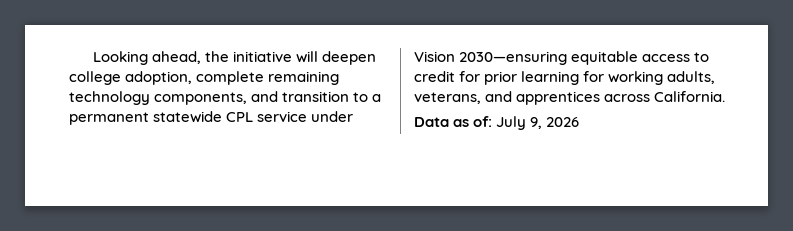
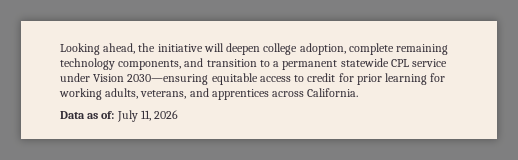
- Data as of: July 9, 2026
+ Data as of: July 11, 2026

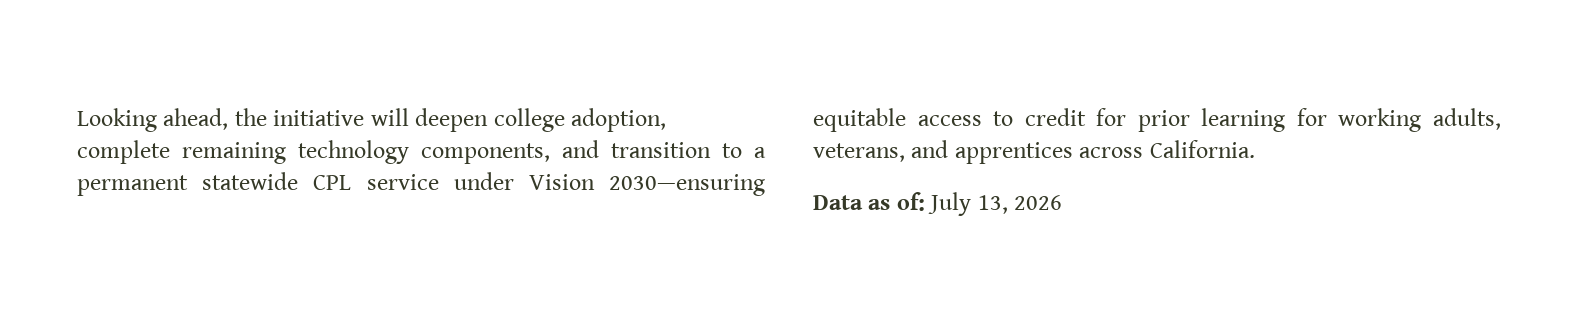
- Data as of: July 11, 2026
+ Data as of: July 13, 2026

